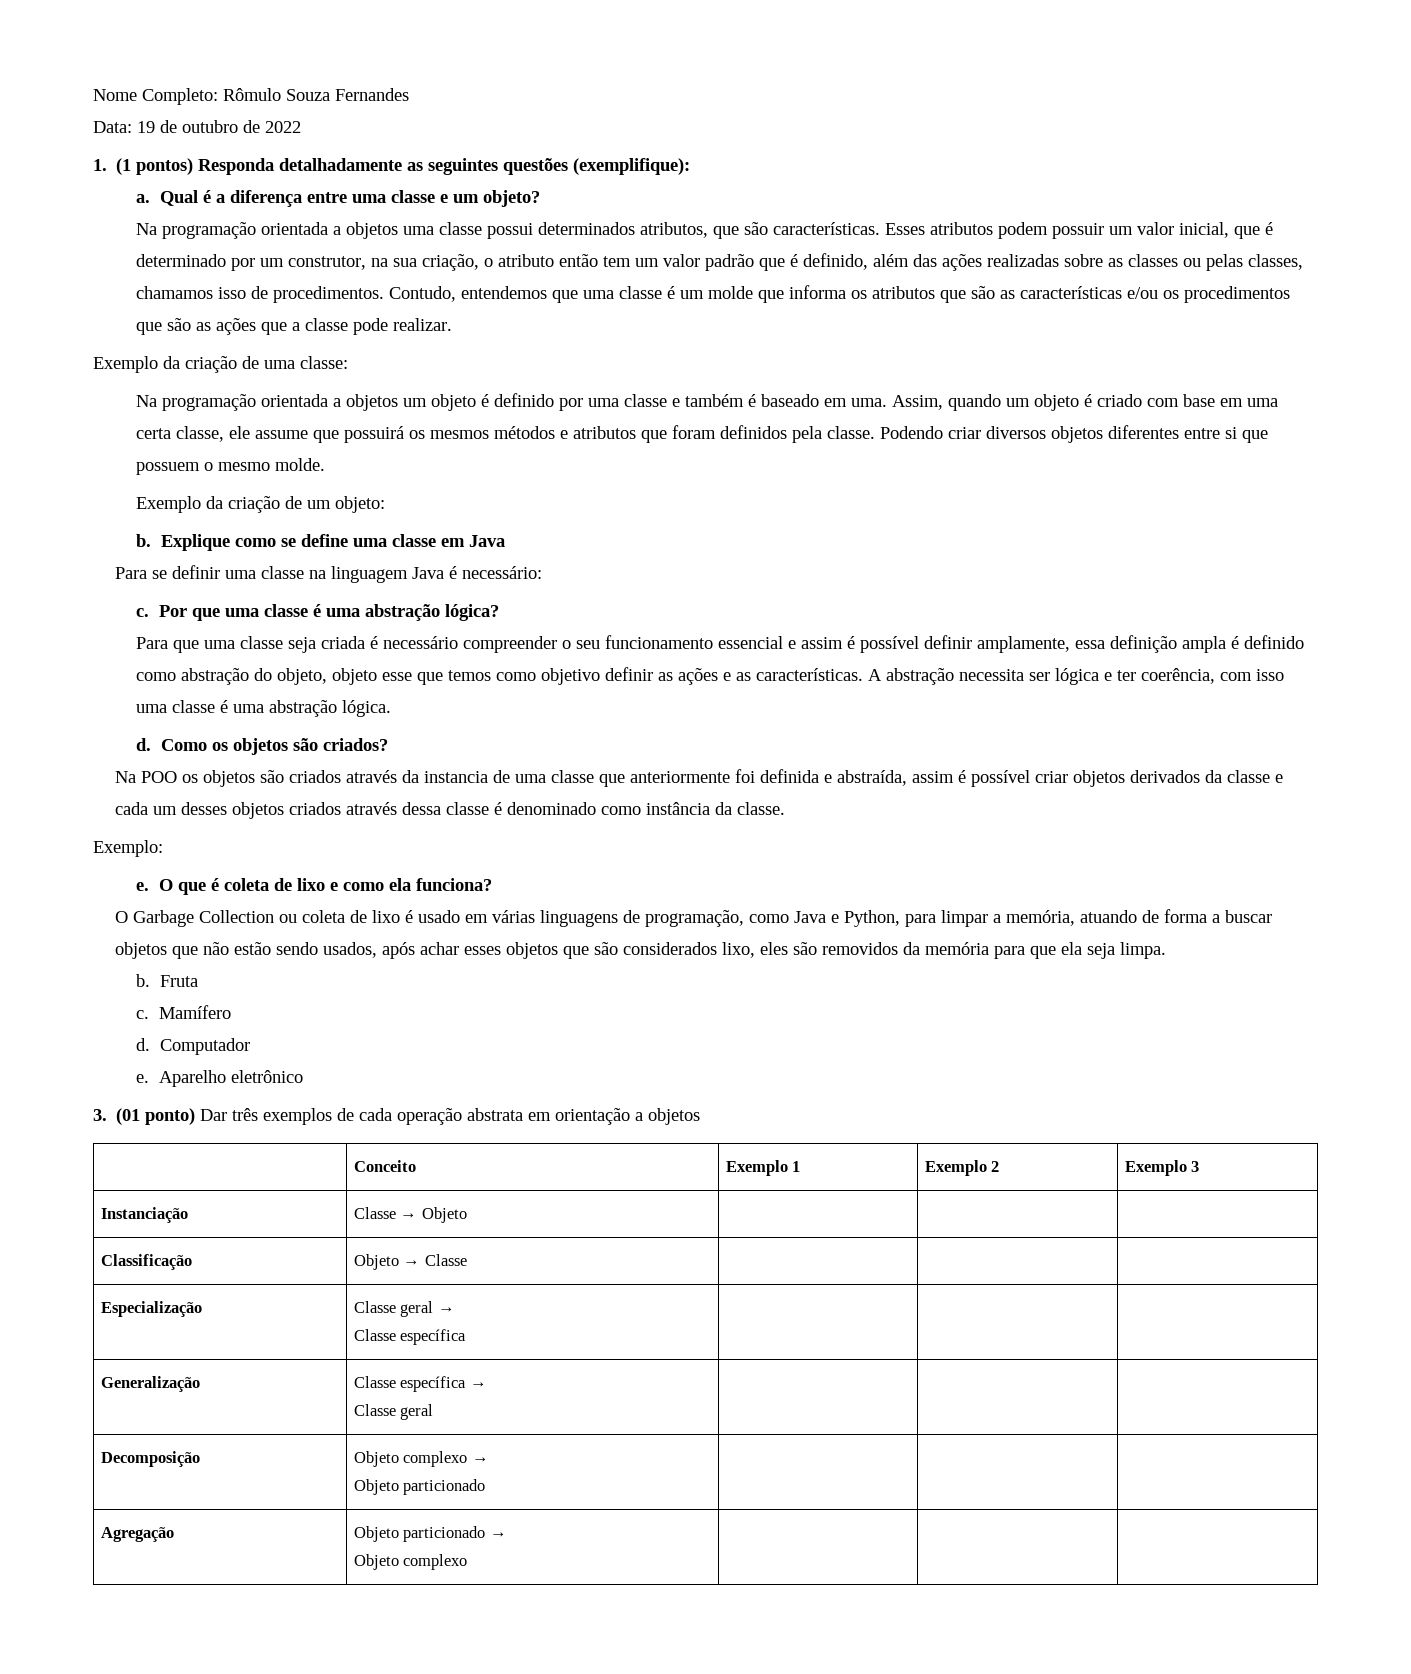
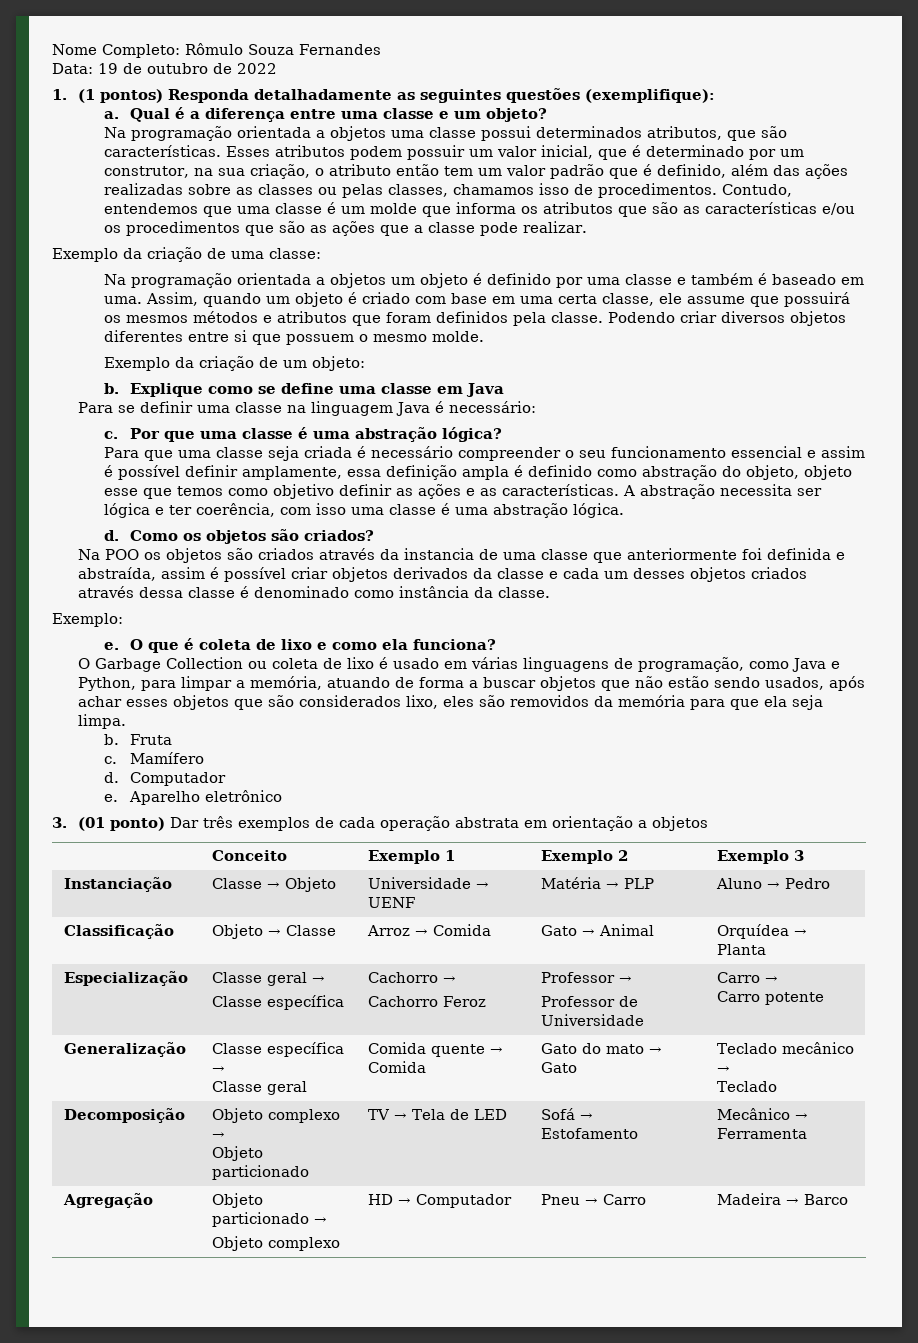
- Instanciação | Classe → Objeto | | |
- Classificação | Objeto → Classe | | |
+ Instanciação | Classe → Objeto | Universidade → UENF | Matéria → PLP | Aluno → Pedro
+ Classificação | Objeto → Classe | Arroz → Comida | Gato → Animal | Orquídea → Planta
  Especialização | Classe geral →
- Classe específica | | |
+ Classe específica | Cachorro →
+ Cachorro Feroz | Professor →
+ Professor de Universidade | Carro →
+ Carro potente
  Generalização | Classe específica →
- Classe geral | | |
+ Classe geral | Comida quente → Comida | Gato do mato → Gato | Teclado mecânico →
+ Teclado
  Decomposição | Objeto complexo →
- Objeto particionado | | |
+ Objeto particionado | TV → Tela de LED | Sofá → Estofamento | Mecânico → Ferramenta
  Agregação | Objeto particionado →
- Objeto complexo | | |
+ Objeto complexo | HD → Computador | Pneu → Carro | Madeira → Barco

